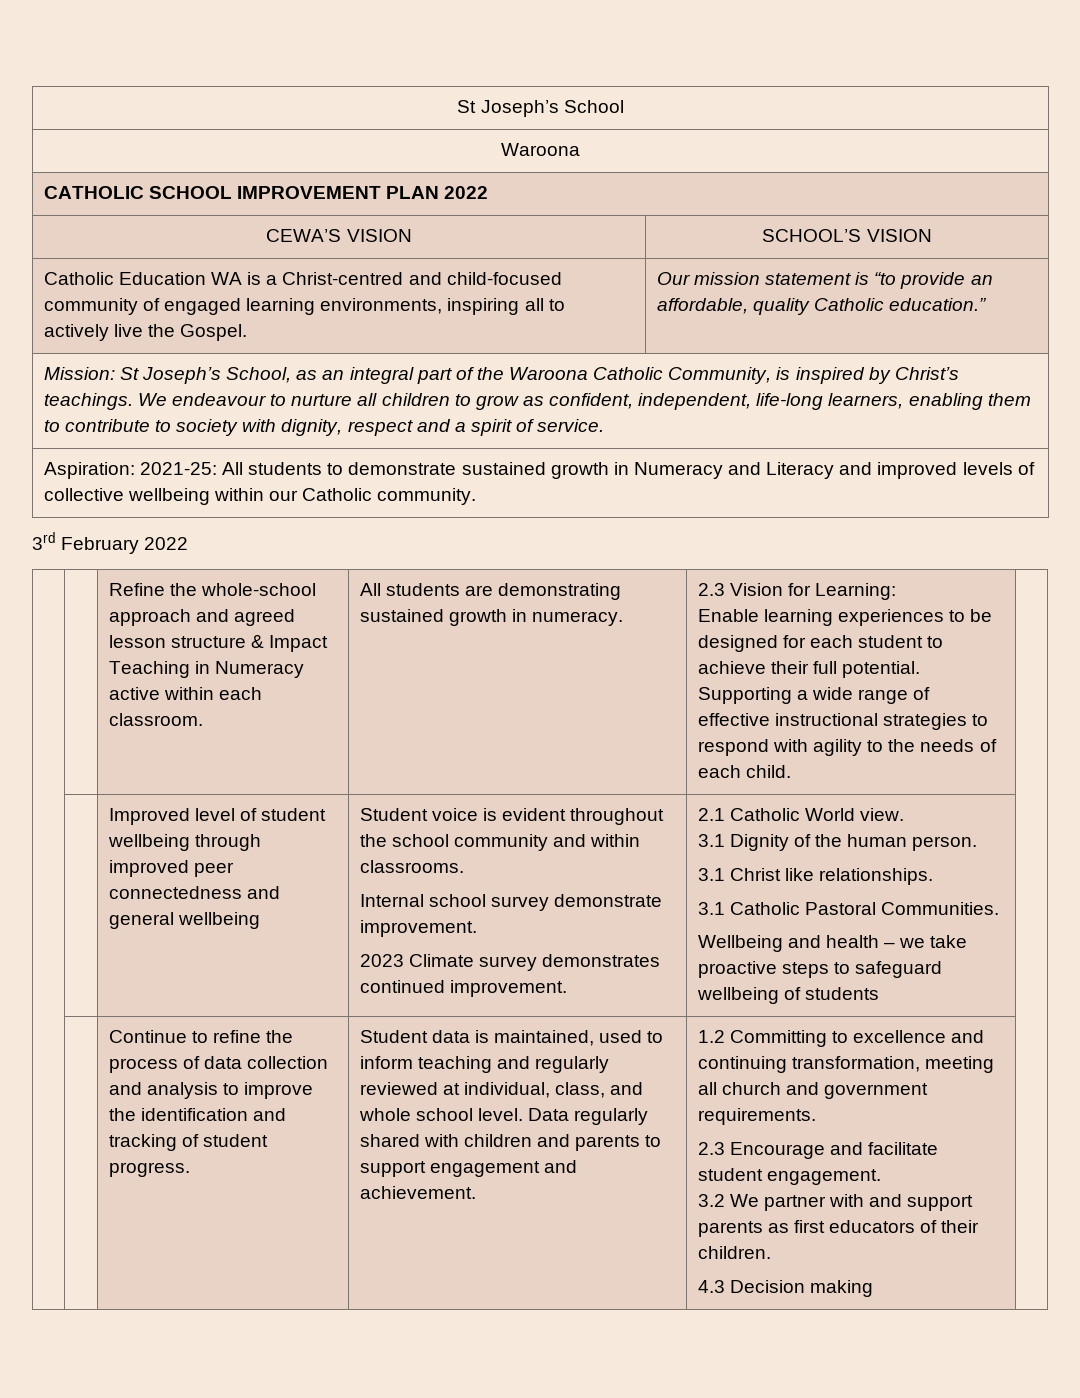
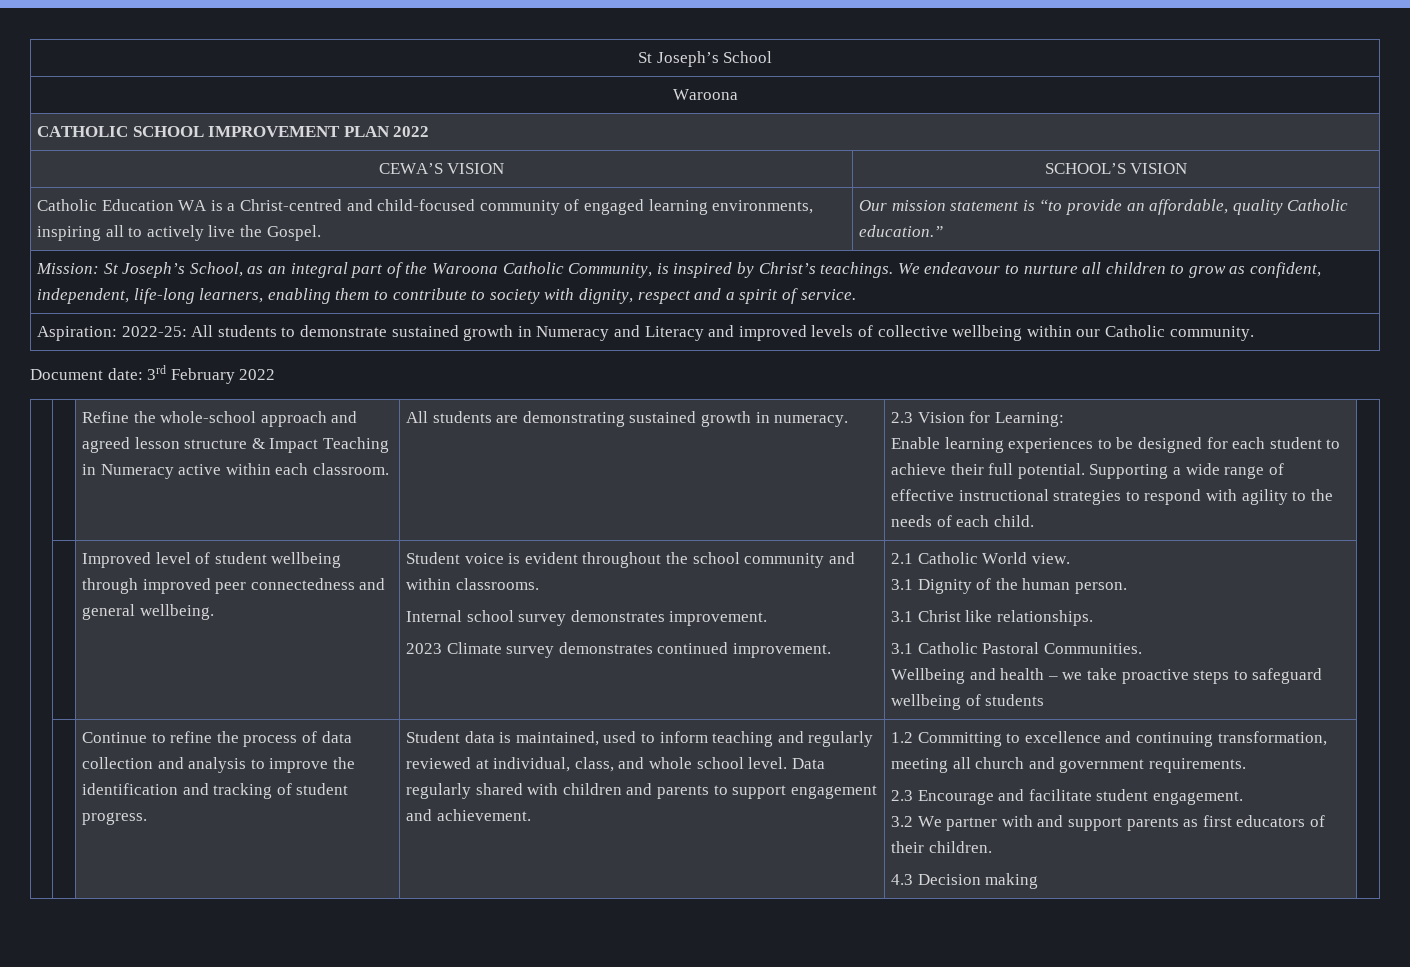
- Aspiration: 2021-25: All students to demonstrate sustained growth in Numeracy and Literacy and improved levels of collective wellbeing within our Catholic community.
+ Aspiration: 2022-25: All students to demonstrate sustained growth in Numeracy and Literacy and improved levels of collective wellbeing within our Catholic community.
- 3rd February 2022
+ Document date: 3rd February 2022
- Improved level of student wellbeing through improved peer connectedness and general wellbeing
+ Improved level of student wellbeing through improved peer connectedness and general wellbeing.
- Internal school survey demonstrate improvement.
+ Internal school survey demonstrates improvement.

